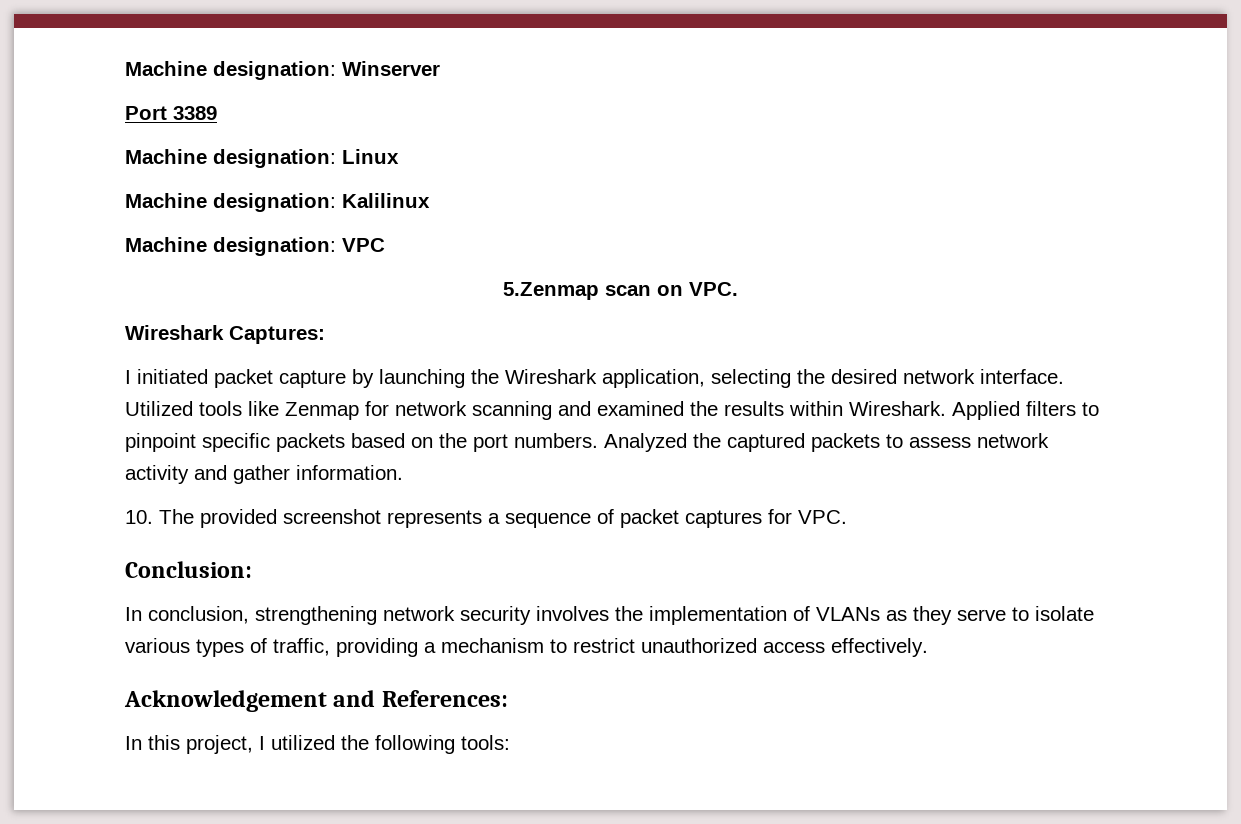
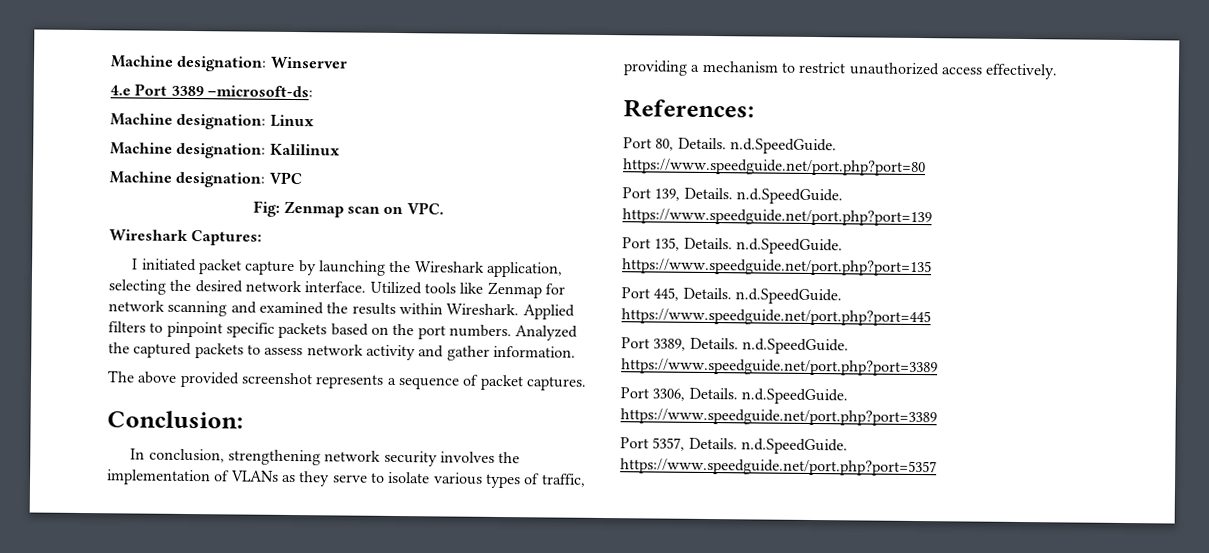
- Port 3389
+ 4.e Port 3389 –microsoft-ds:
- 5.Zenmap scan on VPC.
+ Fig: Zenmap scan on VPC.
- 10. The provided screenshot represents a sequence of packet captures for VPC.
+ The above provided screenshot represents a sequence of packet captures.
- Acknowledgement and References:
+ References:
- In this project, I utilized the following tools:
+ Port 80, Details. n.d.SpeedGuide. https://www.speedguide.net/port.php?port=80
+ Port 139, Details. n.d.SpeedGuide. https://www.speedguide.net/port.php?port=139
+ Port 135, Details. n.d.SpeedGuide. https://www.speedguide.net/port.php?port=135
+ Port 445, Details. n.d.SpeedGuide. https://www.speedguide.net/port.php?port=445
+ Port 3389, Details. n.d.SpeedGuide. https://www.speedguide.net/port.php?port=3389
+ Port 3306, Details. n.d.SpeedGuide. https://www.speedguide.net/port.php?port=3389
+ Port 5357, Details. n.d.SpeedGuide. https://www.speedguide.net/port.php?port=5357

